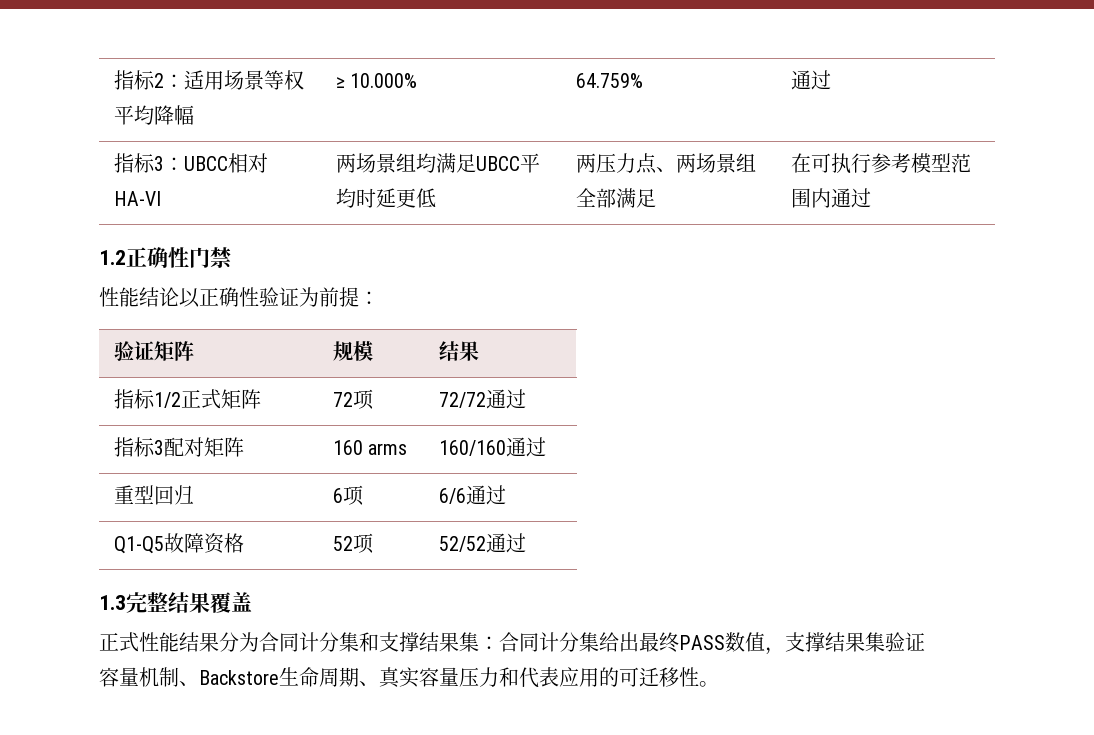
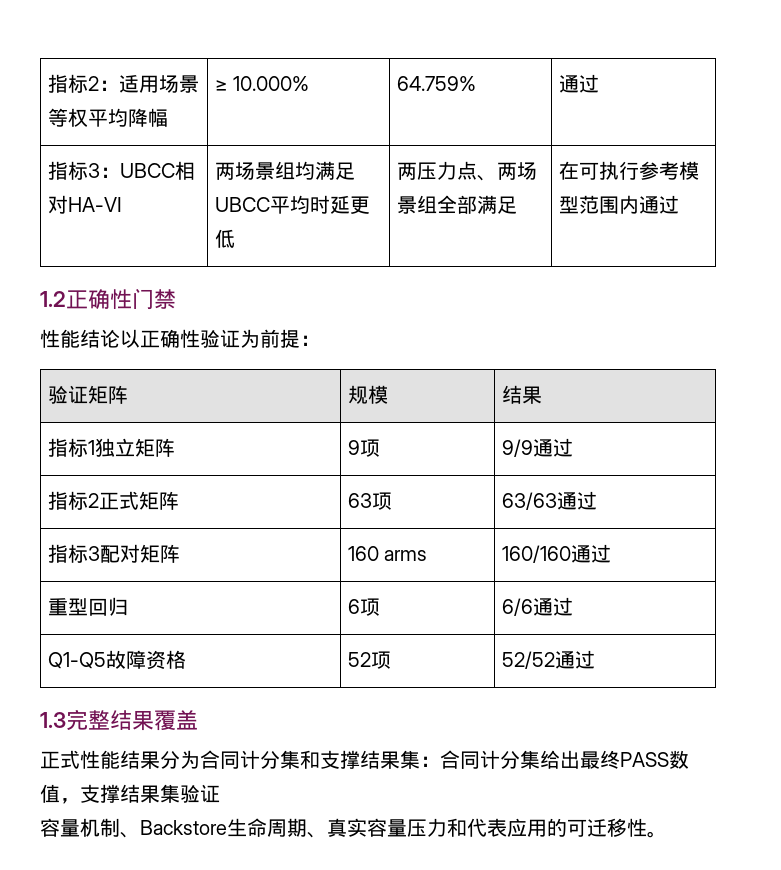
- 指标1/2正式矩阵 | 72项 | 72/72通过
+ 指标1独立矩阵 | 9项 | 9/9通过
+ 指标2正式矩阵 | 63项 | 63/63通过

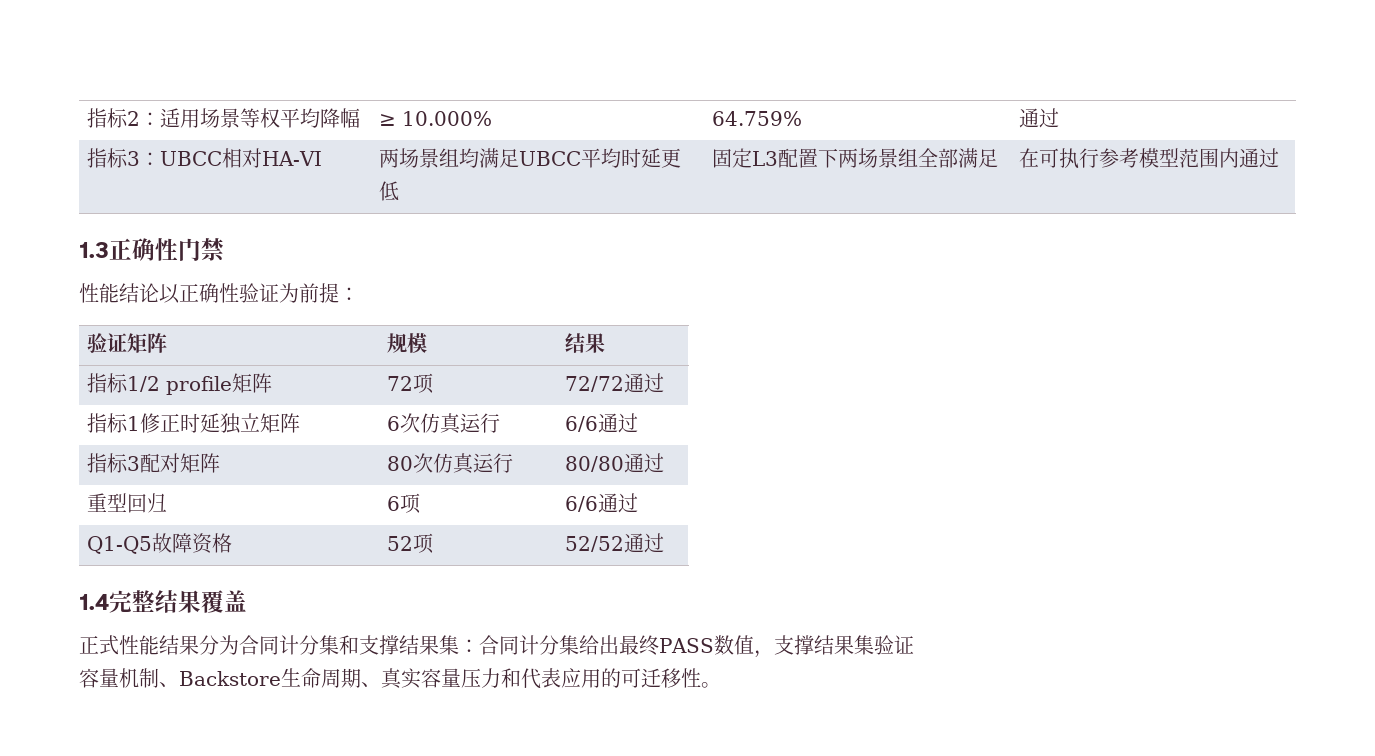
- 指标3：UBCC相对HA-VI | 两场景组均满足UBCC平均时延更低 | 两压力点、两场景组全部满足 | 在可执行参考模型范围内通过
+ 指标3：UBCC相对HA-VI | 两场景组均满足UBCC平均时延更低 | 固定L3配置下两场景组全部满足 | 在可执行参考模型范围内通过
- 1.2正确性门禁
+ 1.3正确性门禁
+ 指标1/2 profile矩阵 | 72项 | 72/72通过
- 指标1独立矩阵 | 9项 | 9/9通过
- 指标2正式矩阵 | 63项 | 63/63通过
+ 指标1修正时延独立矩阵 | 6次仿真运行 | 6/6通过
- 指标3配对矩阵 | 160 arms | 160/160通过
+ 指标3配对矩阵 | 80次仿真运行 | 80/80通过
- 1.3完整结果覆盖
+ 1.4完整结果覆盖

